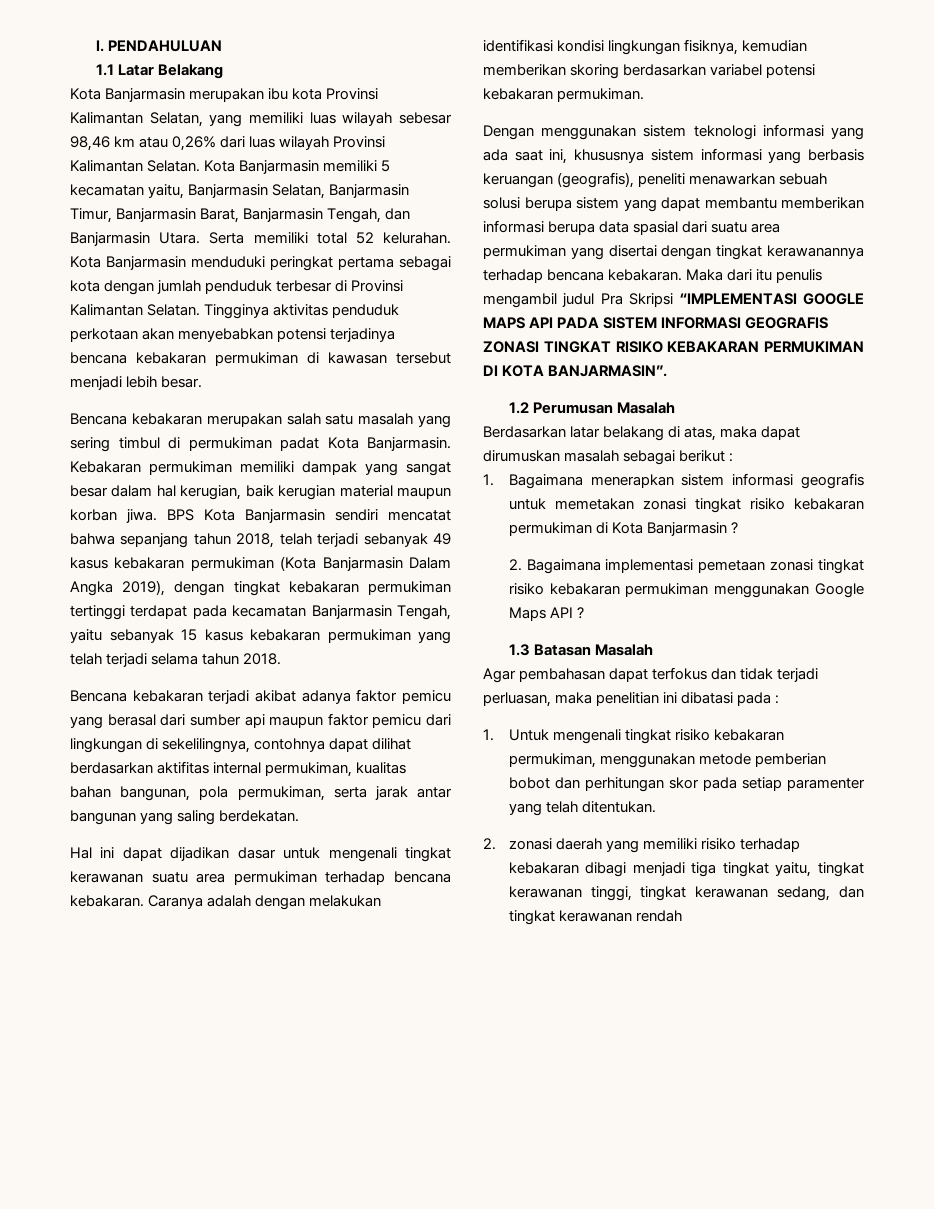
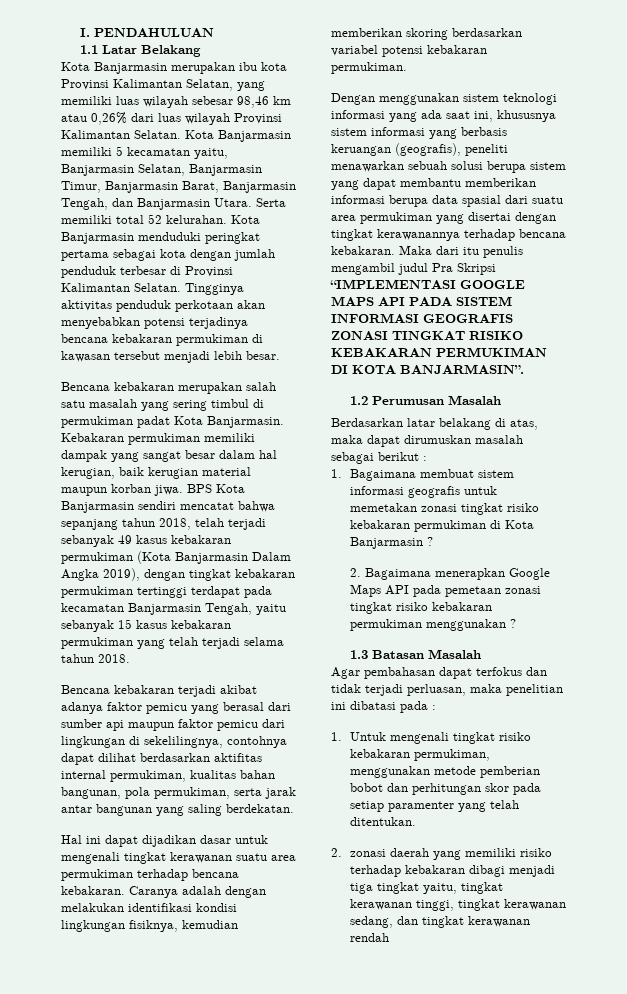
- 1. Bagaimana menerapkan sistem informasi geografis untuk memetakan zonasi tingkat risiko kebakaran permukiman di Kota Banjarmasin ?
+ 1. Bagaimana membuat sistem informasi geografis untuk memetakan zonasi tingkat risiko kebakaran permukiman di Kota Banjarmasin ?
- 2. Bagaimana implementasi pemetaan zonasi tingkat risiko kebakaran permukiman menggunakan Google Maps API ?
+ 2. Bagaimana menerapkan Google Maps API pada pemetaan zonasi tingkat risiko kebakaran permukiman menggunakan ?

